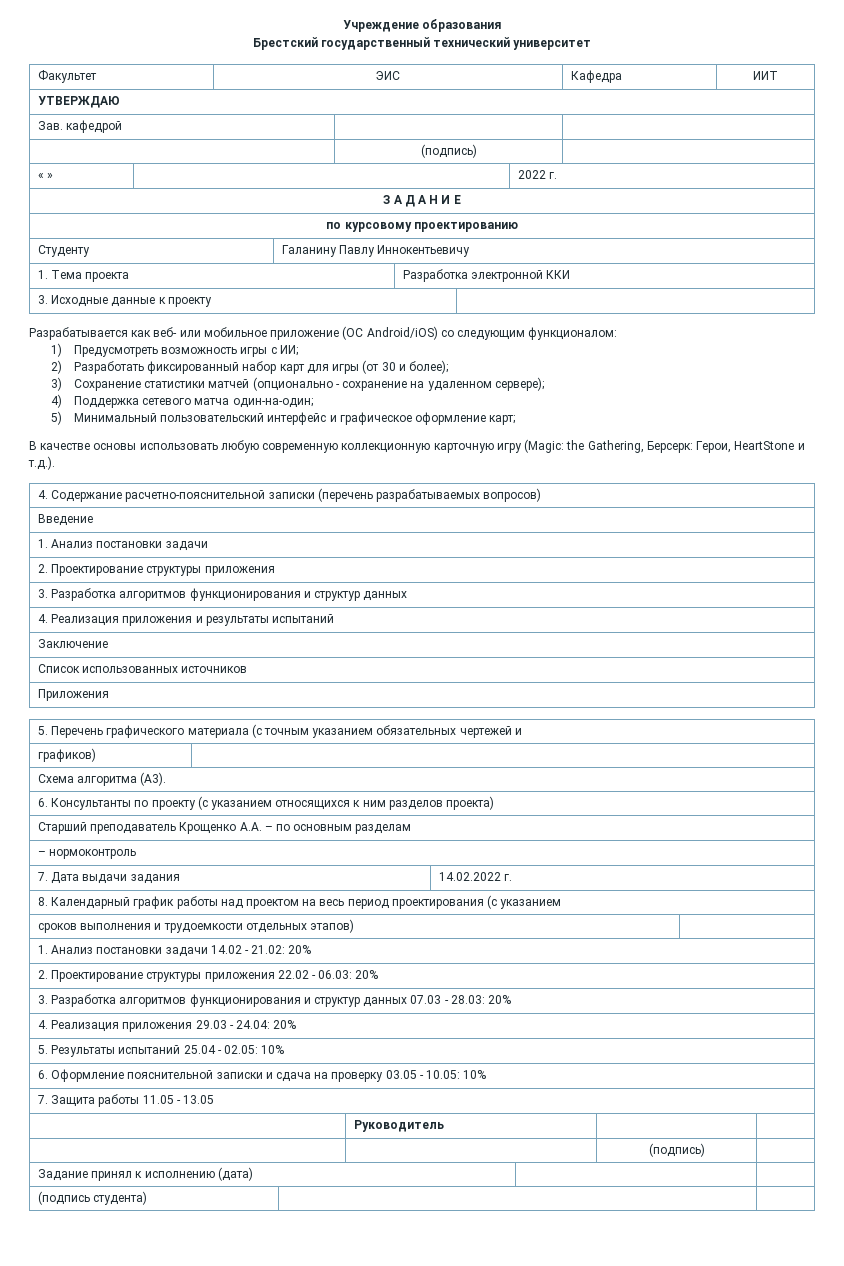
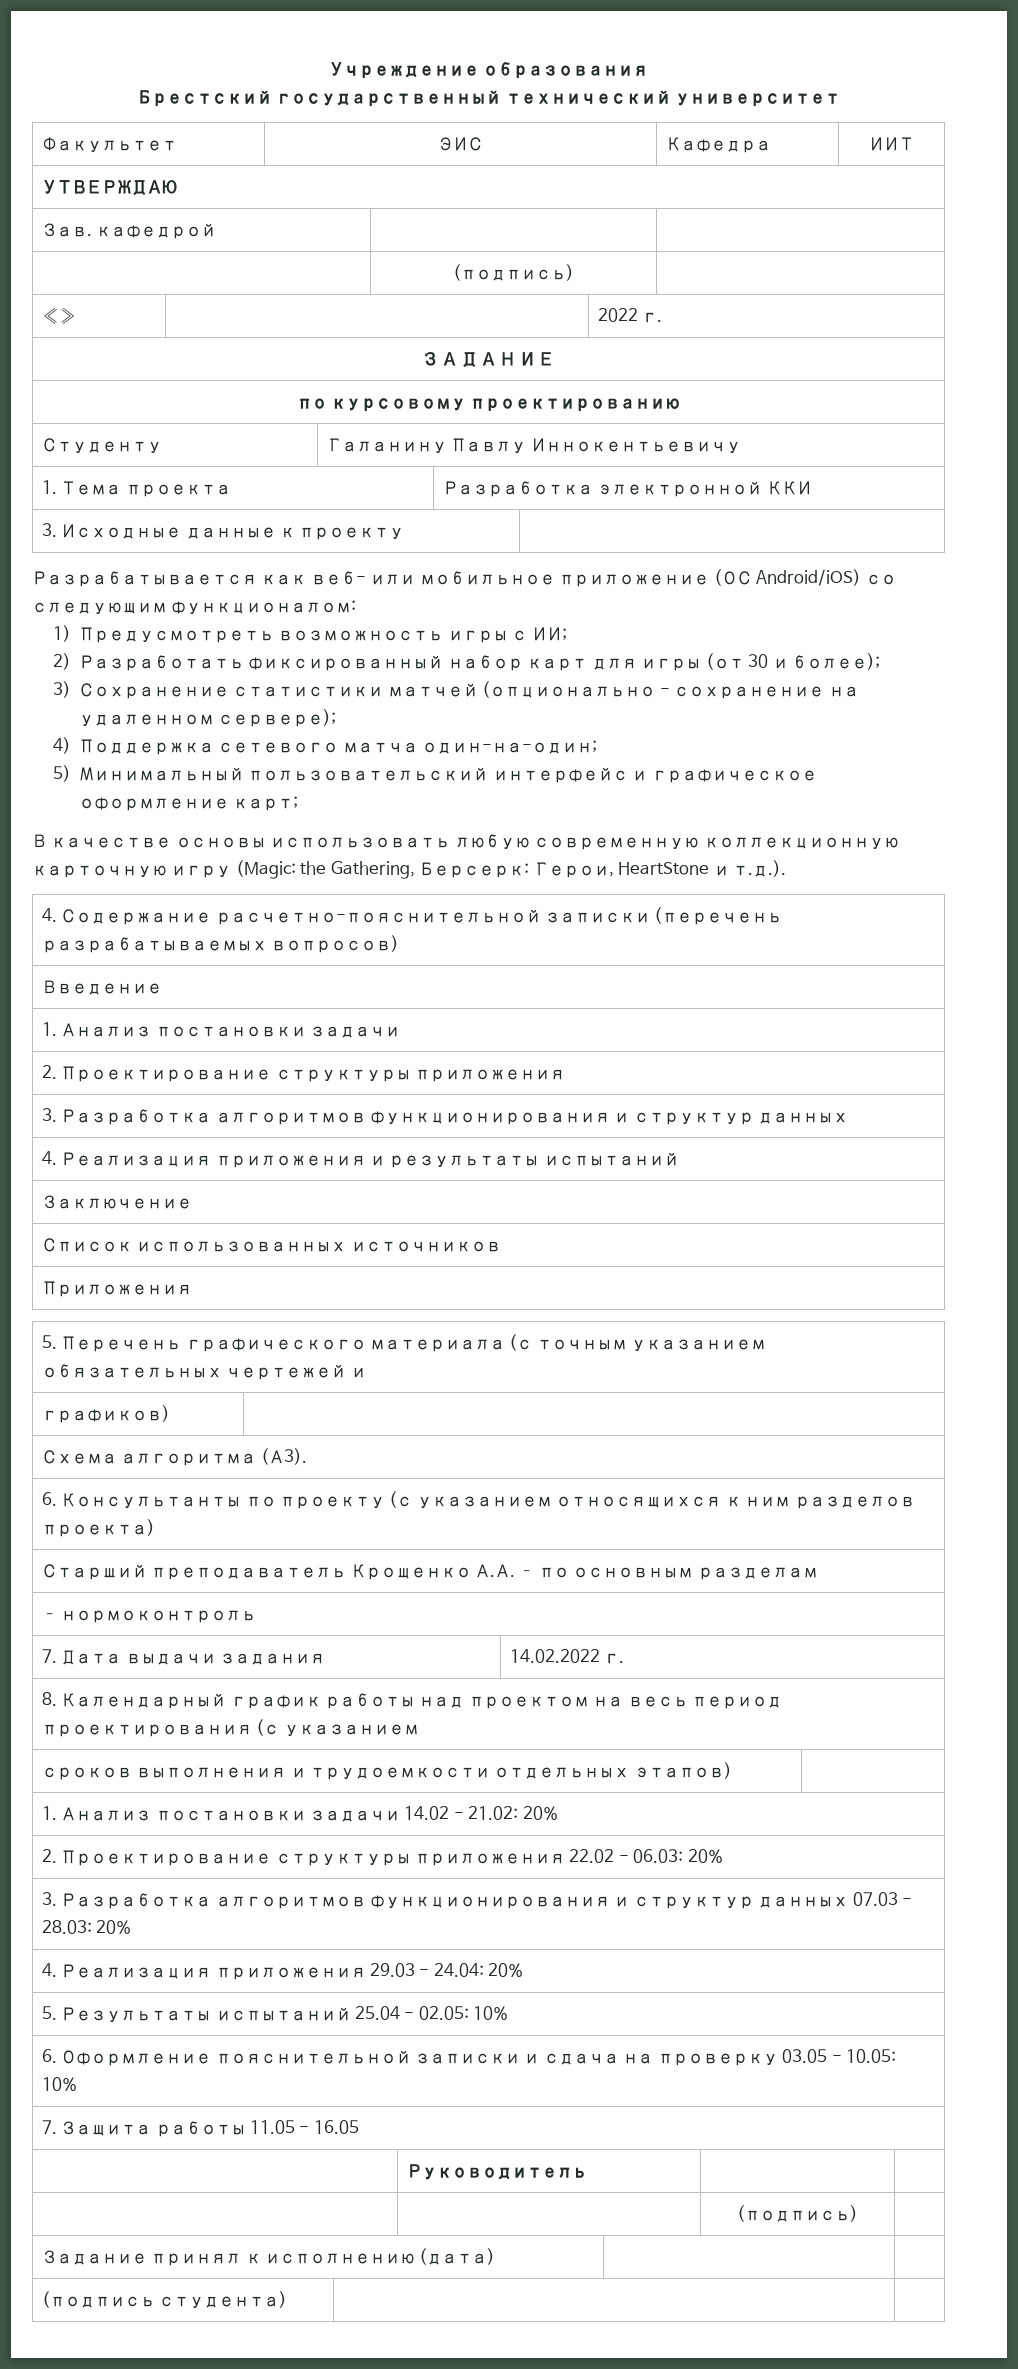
- 7. Защита работы 11.05 - 13.05
+ 7. Защита работы 11.05 - 16.05

